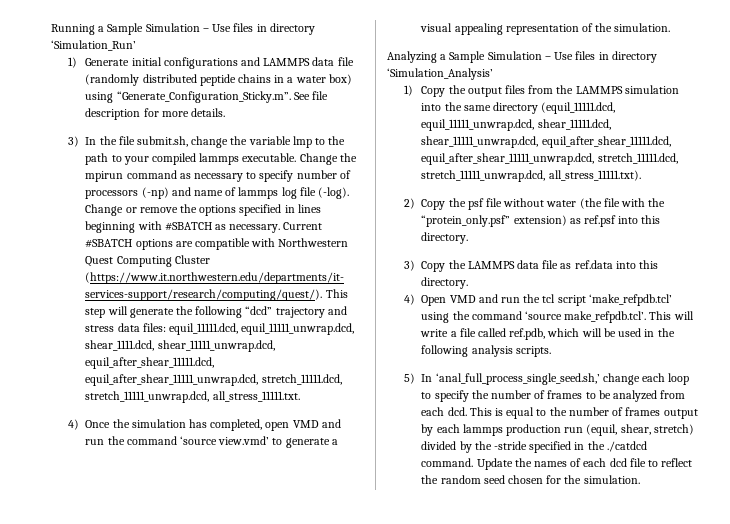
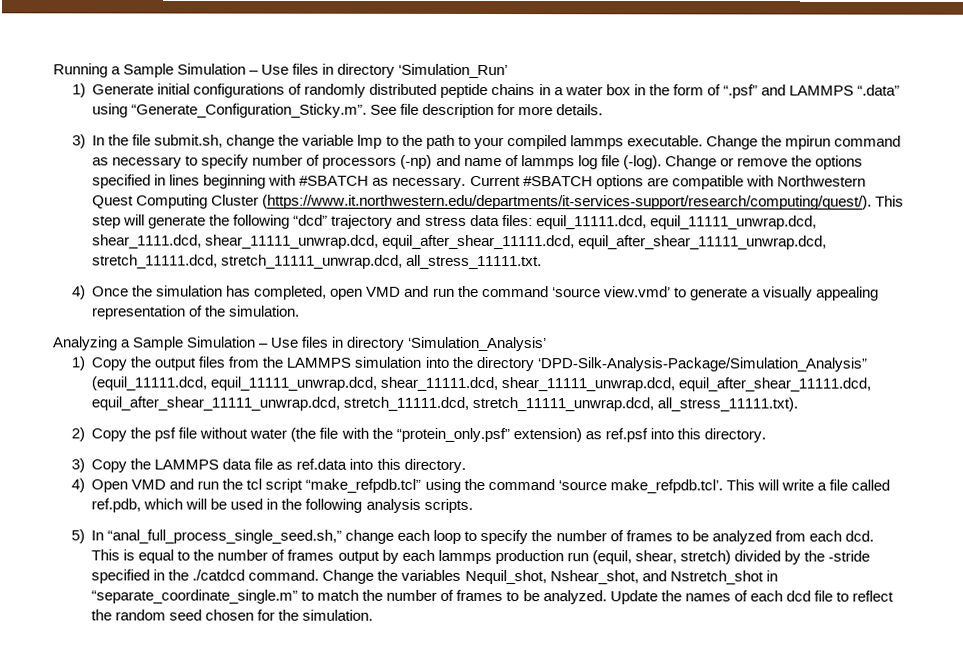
- 1) Generate initial configurations and LAMMPS data file (randomly distributed peptide chains in a water box) using “Generate_Configuration_Sticky.m”. See file description for more details.
+ 1) Generate initial configurations of randomly distributed peptide chains in a water box in the form of “.psf” and LAMMPS “.data” using “Generate_Configuration_Sticky.m”. See file description for more details.
- 4) Once the simulation has completed, open VMD and run the command ‘source view.vmd’ to generate a visual appealing representation of the simulation.
+ 4) Once the simulation has completed, open VMD and run the command ‘source view.vmd’ to generate a visually appealing representation of the simulation.
- 1) Copy the output files from the LAMMPS simulation into the same directory (equil_11111.dcd, equil_11111_unwrap.dcd, shear_11111.dcd, shear_11111_unwrap.dcd, equil_after_shear_11111.dcd, equil_after_shear_11111_unwrap.dcd, stretch_11111.dcd, stretch_11111_unwrap.dcd, all_stress_11111.txt).
+ 1) Copy the output files from the LAMMPS simulation into the directory ‘DPD-Silk-Analysis-Package/Simulation_Analysis” (equil_11111.dcd, equil_11111_unwrap.dcd, shear_11111.dcd, shear_11111_unwrap.dcd, equil_after_shear_11111.dcd, equil_after_shear_11111_unwrap.dcd, stretch_11111.dcd, stretch_11111_unwrap.dcd, all_stress_11111.txt).
- 4) Open VMD and run the tcl script ‘make_refpdb.tcl’ using the command ‘source make_refpdb.tcl’. This will write a file called ref.pdb, which will be used in the following analysis scripts.
+ 4) Open VMD and run the tcl script “make_refpdb.tcl” using the command ‘source make_refpdb.tcl’. This will write a file called ref.pdb, which will be used in the following analysis scripts.
- 5) In ‘anal_full_process_single_seed.sh,’ change each loop to specify the number of frames to be analyzed from each dcd.
+ 5) In “anal_full_process_single_seed.sh,” change each loop to specify the number of frames to be analyzed from each dcd.
+ Change the variables Nequil_shot, Nshear_shot, and Nstretch_shot in “separate_coordinate_single.m” to match the number of frames to be analyzed.

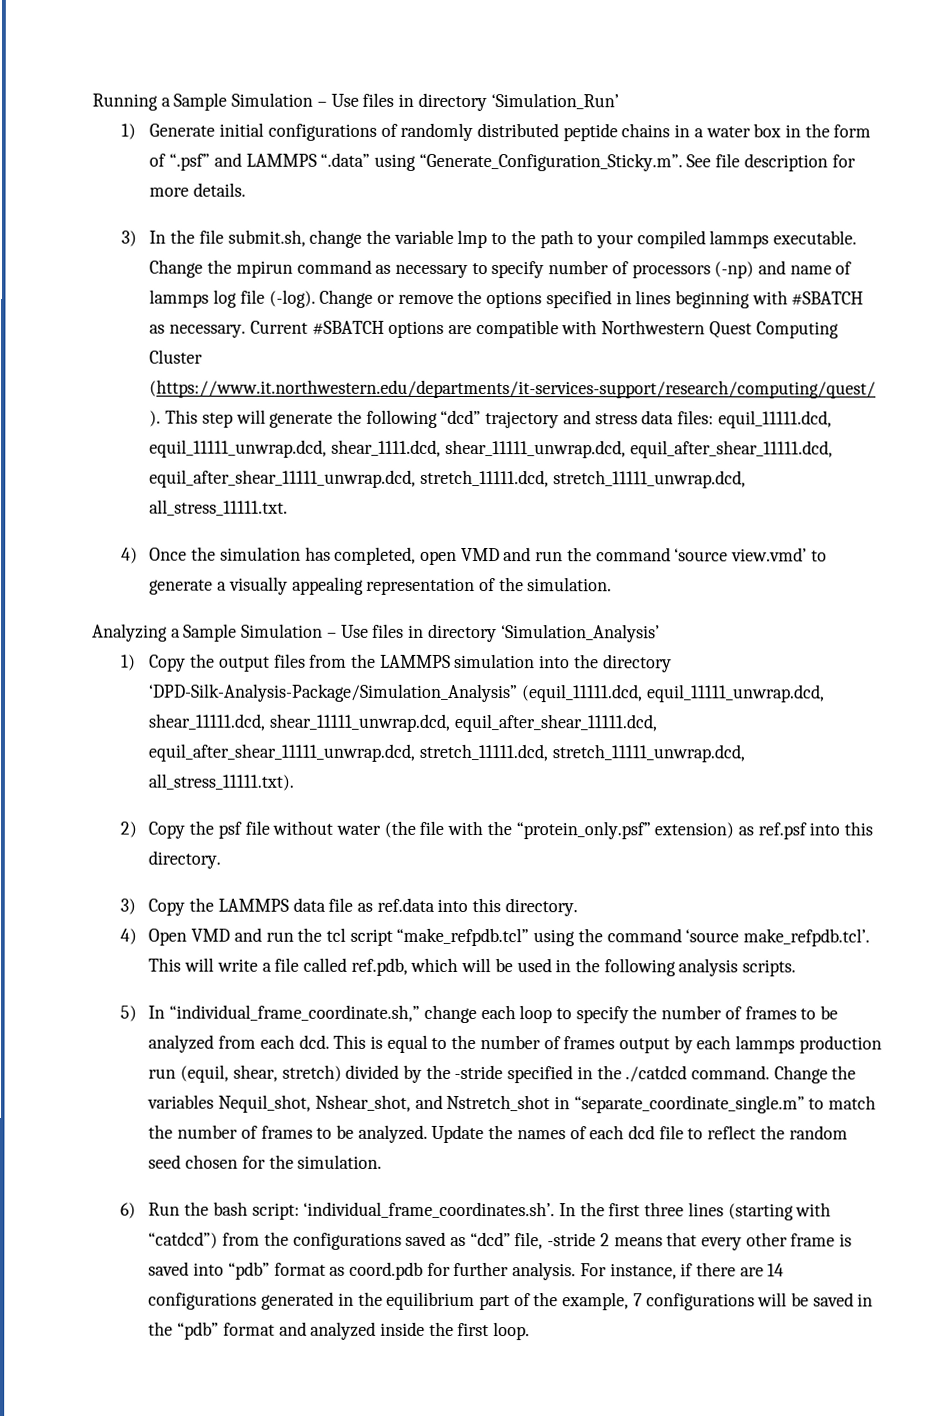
- 5) In “anal_full_process_single_seed.sh,” change each loop to specify the number of frames to be analyzed from each dcd.
+ 5) In “individual_frame_coordinate.sh,” change each loop to specify the number of frames to be analyzed from each dcd.
+ 6) Run the bash script: ‘individual_frame_coordinates.sh’. In the first three lines (starting with “catdcd”) from the configurations saved as “dcd” file, -stride 2 means that every other frame is saved into “pdb” format as coord.pdb for further analysis. For instance, if there are 14 configurations generated in the equilibrium part of the example, 7 configurations will be saved in the “pdb” format and analyzed inside the first loop.

